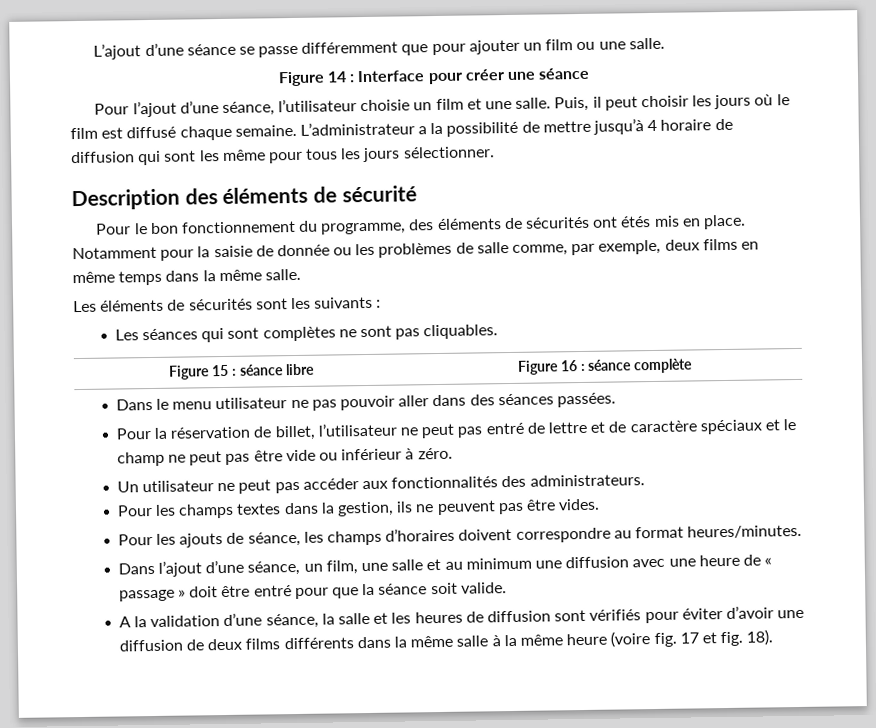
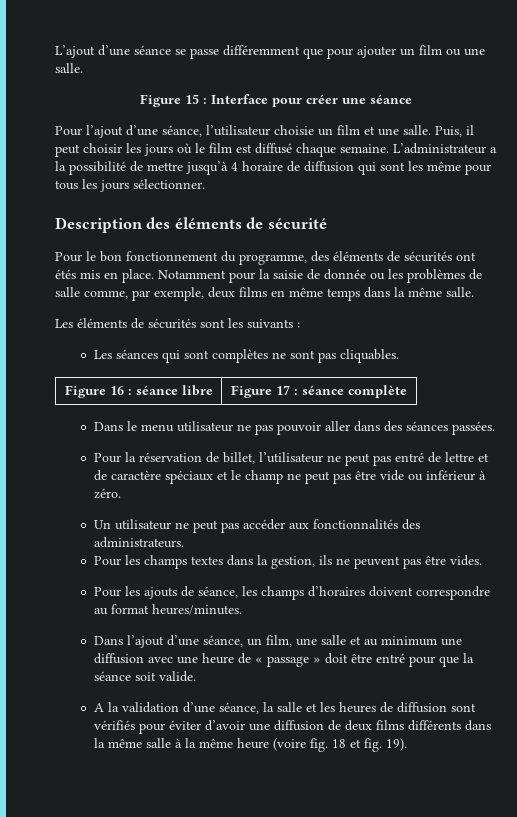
- Figure 14 : Interface pour créer une séance
+ Figure 15 : Interface pour créer une séance
- Figure 15 : séance libre | Figure 16 : séance complète
+ Figure 16 : séance libre | Figure 17 : séance complète
- A la validation d’une séance, la salle et les heures de diffusion sont vérifiés pour éviter d’avoir une diffusion de deux films différents dans la même salle à la même heure (voire fig. 17 et fig. 18).
+ A la validation d’une séance, la salle et les heures de diffusion sont vérifiés pour éviter d’avoir une diffusion de deux films différents dans la même salle à la même heure (voire fig. 18 et fig. 19).

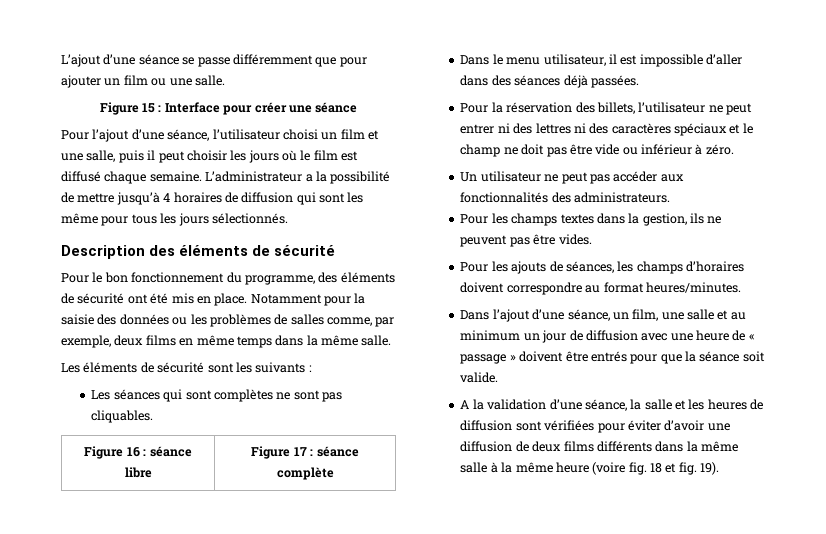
- Pour l’ajout d’une séance, l’utilisateur choisie un film et une salle. Puis, il peut choisir les jours où le film est diffusé chaque semaine.
+ Pour l’ajout d’une séance, l’utilisateur choisi un film et une salle, puis il peut choisir les jours où le film est diffusé chaque semaine.
- L’administrateur a la possibilité de mettre jusqu’à 4 horaire de diffusion qui sont les même pour tous les jours sélectionner.
+ L’administrateur a la possibilité de mettre jusqu’à 4 horaires de diffusion qui sont les même pour tous les jours sélectionnés.
- Pour le bon fonctionnement du programme, des éléments de sécurités ont étés mis en place.
+ Pour le bon fonctionnement du programme, des éléments de sécurité ont été mis en place.
- Notamment pour la saisie de donnée ou les problèmes de salle comme, par exemple, deux films en même temps dans la même salle.
+ Notamment pour la saisie des données ou les problèmes de salles comme, par exemple, deux films en même temps dans la même salle.
- Les éléments de sécurités sont les suivants :
+ Les éléments de sécurité sont les suivants :
- Dans le menu utilisateur ne pas pouvoir aller dans des séances passées.
+ Dans le menu utilisateur, il est impossible d’aller dans des séances déjà passées.
- Pour la réservation de billet, l’utilisateur ne peut pas entré de lettre et de caractère spéciaux et le champ ne peut pas être vide ou inférieur à zéro.
+ Pour la réservation des billets, l’utilisateur ne peut entrer ni des lettres ni des caractères spéciaux et le champ ne doit pas être vide ou inférieur à zéro.
- Pour les ajouts de séance, les champs d’horaires doivent correspondre au format heures/minutes.
+ Pour les ajouts de séances, les champs d’horaires doivent correspondre au format heures/minutes.
- Dans l’ajout d’une séance, un film, une salle et au minimum une diffusion avec une heure de « passage » doit être entré pour que la séance soit valide.
+ Dans l’ajout d’une séance, un film, une salle et au minimum un jour de diffusion avec une heure de « passage » doivent être entrés pour que la séance soit valide.
- A la validation d’une séance, la salle et les heures de diffusion sont vérifiés pour éviter d’avoir une diffusion de deux films différents dans la même salle à la même heure (voire fig. 18 et fig. 19).
+ A la validation d’une séance, la salle et les heures de diffusion sont vérifiées pour éviter d’avoir une diffusion de deux films différents dans la même salle à la même heure (voire fig. 18 et fig. 19).

